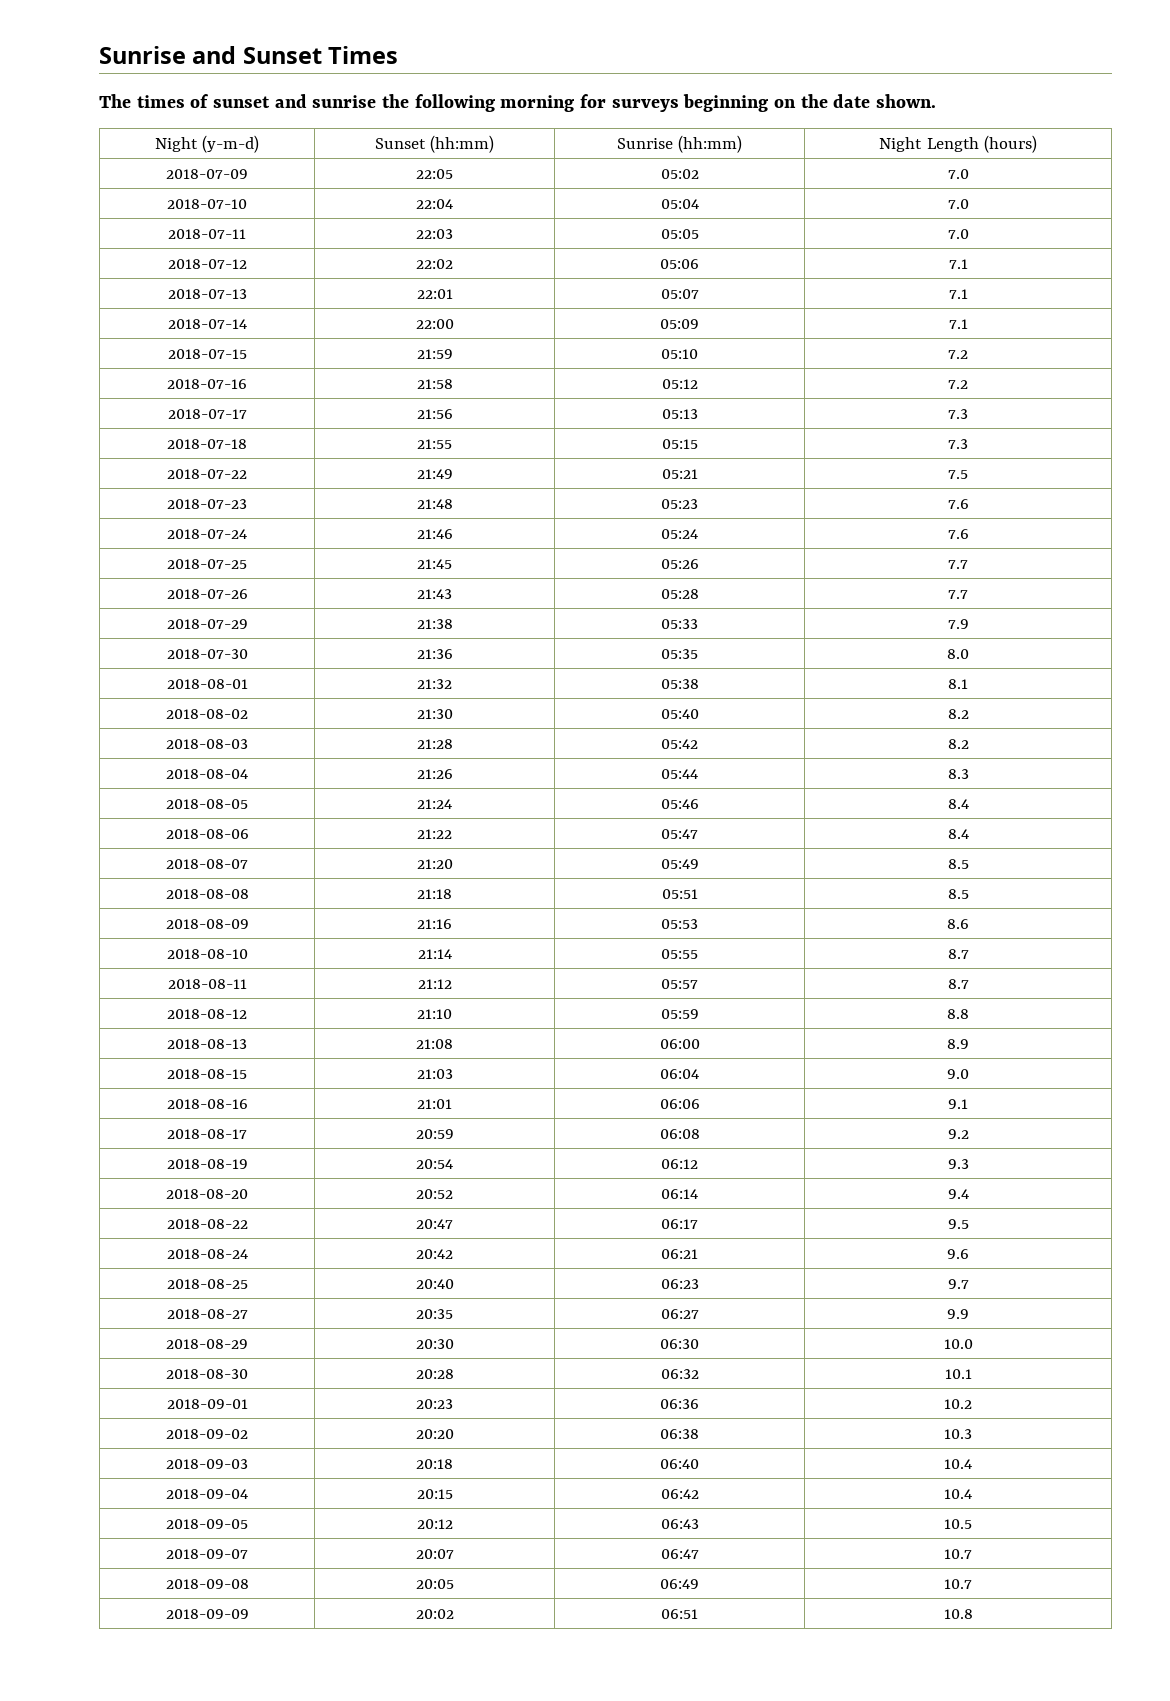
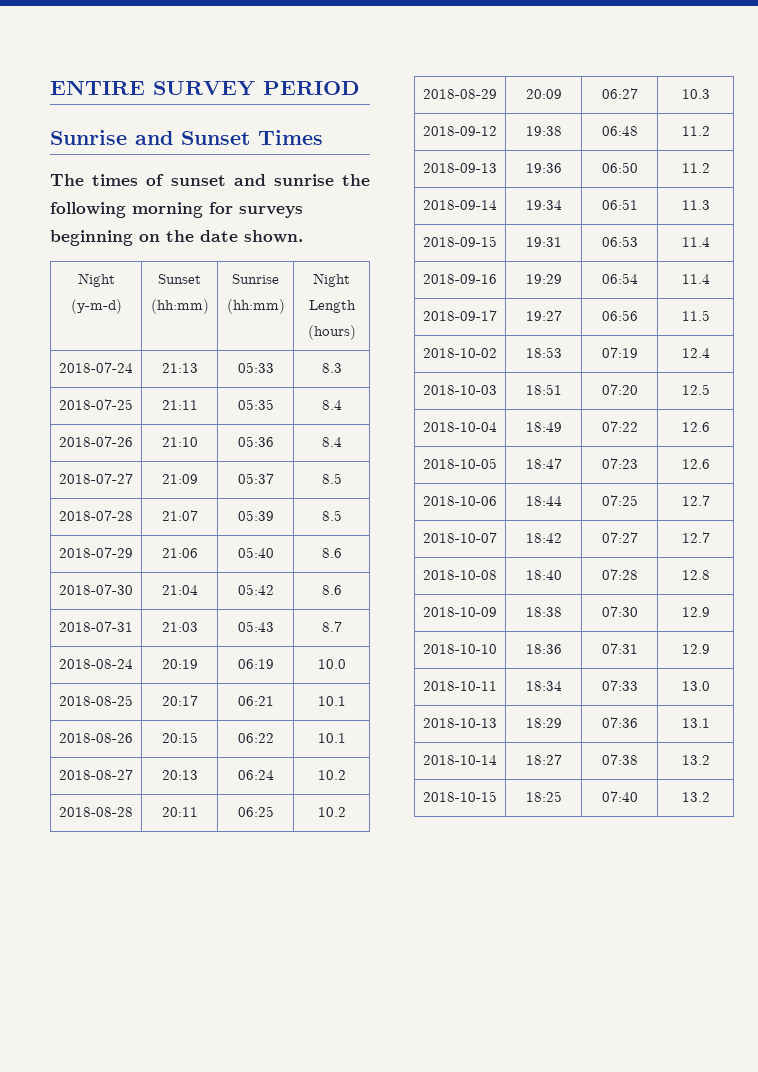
+ ENTIRE SURVEY PERIOD
- 2018-07-09 | 22:05 | 05:02 | 7.0
- 2018-07-10 | 22:04 | 05:04 | 7.0
- 2018-07-11 | 22:03 | 05:05 | 7.0
- 2018-07-12 | 22:02 | 05:06 | 7.1
- 2018-07-13 | 22:01 | 05:07 | 7.1
- 2018-07-14 | 22:00 | 05:09 | 7.1
- 2018-07-15 | 21:59 | 05:10 | 7.2
- 2018-07-16 | 21:58 | 05:12 | 7.2
- 2018-07-17 | 21:56 | 05:13 | 7.3
- 2018-07-18 | 21:55 | 05:15 | 7.3
- 2018-07-22 | 21:49 | 05:21 | 7.5
- 2018-07-23 | 21:48 | 05:23 | 7.6
- 2018-07-24 | 21:46 | 05:24 | 7.6
- 2018-07-25 | 21:45 | 05:26 | 7.7
- 2018-07-26 | 21:43 | 05:28 | 7.7
- 2018-07-29 | 21:38 | 05:33 | 7.9
- 2018-07-30 | 21:36 | 05:35 | 8.0
- 2018-08-01 | 21:32 | 05:38 | 8.1
- 2018-08-02 | 21:30 | 05:40 | 8.2
- 2018-08-03 | 21:28 | 05:42 | 8.2
- 2018-08-04 | 21:26 | 05:44 | 8.3
- 2018-08-05 | 21:24 | 05:46 | 8.4
- 2018-08-06 | 21:22 | 05:47 | 8.4
- 2018-08-07 | 21:20 | 05:49 | 8.5
- 2018-08-08 | 21:18 | 05:51 | 8.5
- 2018-08-09 | 21:16 | 05:53 | 8.6
- 2018-08-10 | 21:14 | 05:55 | 8.7
- 2018-08-11 | 21:12 | 05:57 | 8.7
- 2018-08-12 | 21:10 | 05:59 | 8.8
- 2018-08-13 | 21:08 | 06:00 | 8.9
- 2018-08-15 | 21:03 | 06:04 | 9.0
- 2018-08-16 | 21:01 | 06:06 | 9.1
- 2018-08-17 | 20:59 | 06:08 | 9.2
- 2018-08-19 | 20:54 | 06:12 | 9.3
- 2018-08-20 | 20:52 | 06:14 | 9.4
- 2018-08-22 | 20:47 | 06:17 | 9.5
- 2018-08-24 | 20:42 | 06:21 | 9.6
- 2018-08-25 | 20:40 | 06:23 | 9.7
- 2018-08-27 | 20:35 | 06:27 | 9.9
- 2018-08-29 | 20:30 | 06:30 | 10.0
- 2018-08-30 | 20:28 | 06:32 | 10.1
- 2018-09-01 | 20:23 | 06:36 | 10.2
- 2018-09-02 | 20:20 | 06:38 | 10.3
- 2018-09-03 | 20:18 | 06:40 | 10.4
- 2018-09-04 | 20:15 | 06:42 | 10.4
- 2018-09-05 | 20:12 | 06:43 | 10.5
- 2018-09-07 | 20:07 | 06:47 | 10.7
- 2018-09-08 | 20:05 | 06:49 | 10.7
- 2018-09-09 | 20:02 | 06:51 | 10.8
+ 2018-07-24 | 21:13 | 05:33 | 8.3
+ 2018-07-25 | 21:11 | 05:35 | 8.4
+ 2018-07-26 | 21:10 | 05:36 | 8.4
+ 2018-07-27 | 21:09 | 05:37 | 8.5
+ 2018-07-28 | 21:07 | 05:39 | 8.5
+ 2018-07-29 | 21:06 | 05:40 | 8.6
+ 2018-07-30 | 21:04 | 05:42 | 8.6
+ 2018-07-31 | 21:03 | 05:43 | 8.7
+ 2018-08-24 | 20:19 | 06:19 | 10.0
+ 2018-08-25 | 20:17 | 06:21 | 10.1
+ 2018-08-26 | 20:15 | 06:22 | 10.1
+ 2018-08-27 | 20:13 | 06:24 | 10.2
+ 2018-08-28 | 20:11 | 06:25 | 10.2
+ 2018-08-29 | 20:09 | 06:27 | 10.3
+ 2018-09-12 | 19:38 | 06:48 | 11.2
+ 2018-09-13 | 19:36 | 06:50 | 11.2
+ 2018-09-14 | 19:34 | 06:51 | 11.3
+ 2018-09-15 | 19:31 | 06:53 | 11.4
+ 2018-09-16 | 19:29 | 06:54 | 11.4
+ 2018-09-17 | 19:27 | 06:56 | 11.5
+ 2018-10-02 | 18:53 | 07:19 | 12.4
+ 2018-10-03 | 18:51 | 07:20 | 12.5
+ 2018-10-04 | 18:49 | 07:22 | 12.6
+ 2018-10-05 | 18:47 | 07:23 | 12.6
+ 2018-10-06 | 18:44 | 07:25 | 12.7
+ 2018-10-07 | 18:42 | 07:27 | 12.7
+ 2018-10-08 | 18:40 | 07:28 | 12.8
+ 2018-10-09 | 18:38 | 07:30 | 12.9
+ 2018-10-10 | 18:36 | 07:31 | 12.9
+ 2018-10-11 | 18:34 | 07:33 | 13.0
+ 2018-10-13 | 18:29 | 07:36 | 13.1
+ 2018-10-14 | 18:27 | 07:38 | 13.2
+ 2018-10-15 | 18:25 | 07:40 | 13.2

